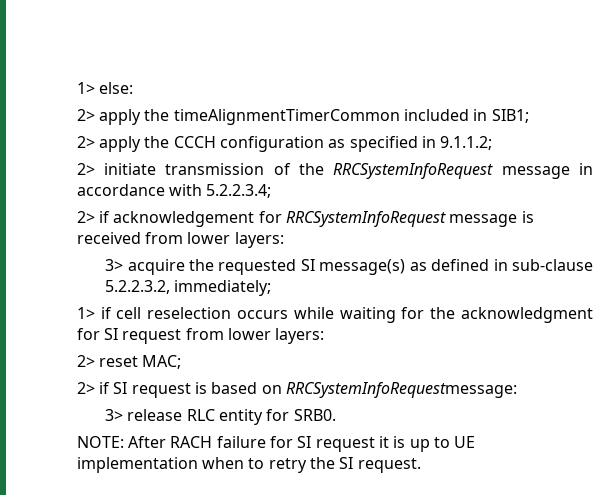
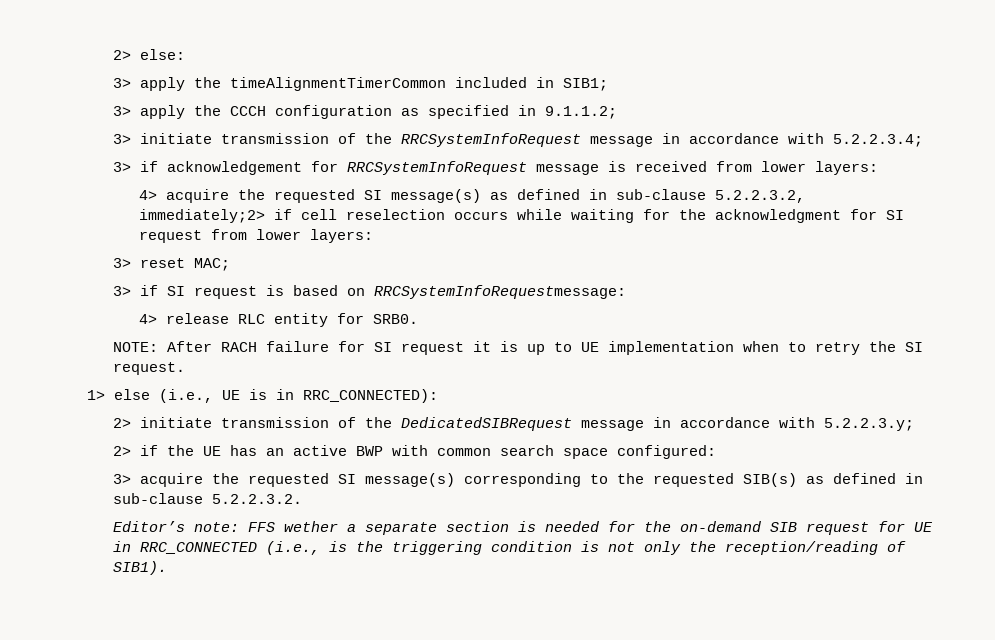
- 1> else:
+ 2> else:
- 2> apply the timeAlignmentTimerCommon included in SIB1;
+ 3> apply the timeAlignmentTimerCommon included in SIB1;
- 2> apply the CCCH configuration as specified in 9.1.1.2;
+ 3> apply the CCCH configuration as specified in 9.1.1.2;
- 2> initiate transmission of the RRCSystemInfoRequest message in accordance with 5.2.2.3.4;
+ 3> initiate transmission of the RRCSystemInfoRequest message in accordance with 5.2.2.3.4;
- 2> if acknowledgement for RRCSystemInfoRequest message is received from lower layers:
+ 3> if acknowledgement for RRCSystemInfoRequest message is received from lower layers:
- 3> acquire the requested SI message(s) as defined in sub-clause 5.2.2.3.2, immediately;
- 1> if cell reselection occurs while waiting for the acknowledgment for SI request from lower layers:
+ 4> acquire the requested SI message(s) as defined in sub-clause 5.2.2.3.2, immediately;2> if cell reselection occurs while waiting for the acknowledgment for SI request from lower layers:
- 2> reset MAC;
+ 3> reset MAC;
- 2> if SI request is based on RRCSystemInfoRequestmessage:
+ 3> if SI request is based on RRCSystemInfoRequestmessage:
- 3> release RLC entity for SRB0.
+ 4> release RLC entity for SRB0.
+ 1> else (i.e., UE is in RRC_CONNECTED):
+ 2> initiate transmission of the DedicatedSIBRequest message in accordance with 5.2.2.3.y;
+ 2> if the UE has an active BWP with common search space configured:
+ 3> acquire the requested SI message(s) corresponding to the requested SIB(s) as defined in sub-clause 5.2.2.3.2.
+ Editor’s note: FFS wether a separate section is needed for the on-demand SIB request for UE in RRC_CONNECTED (i.e., is the triggering condition is not only the reception/reading of SIB1).

